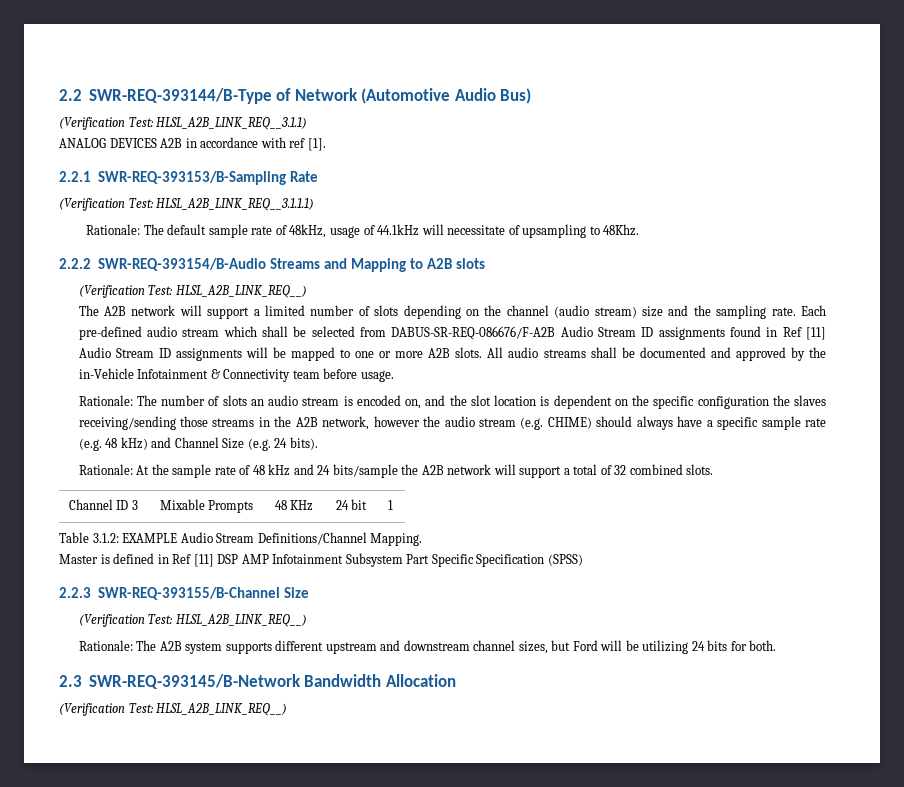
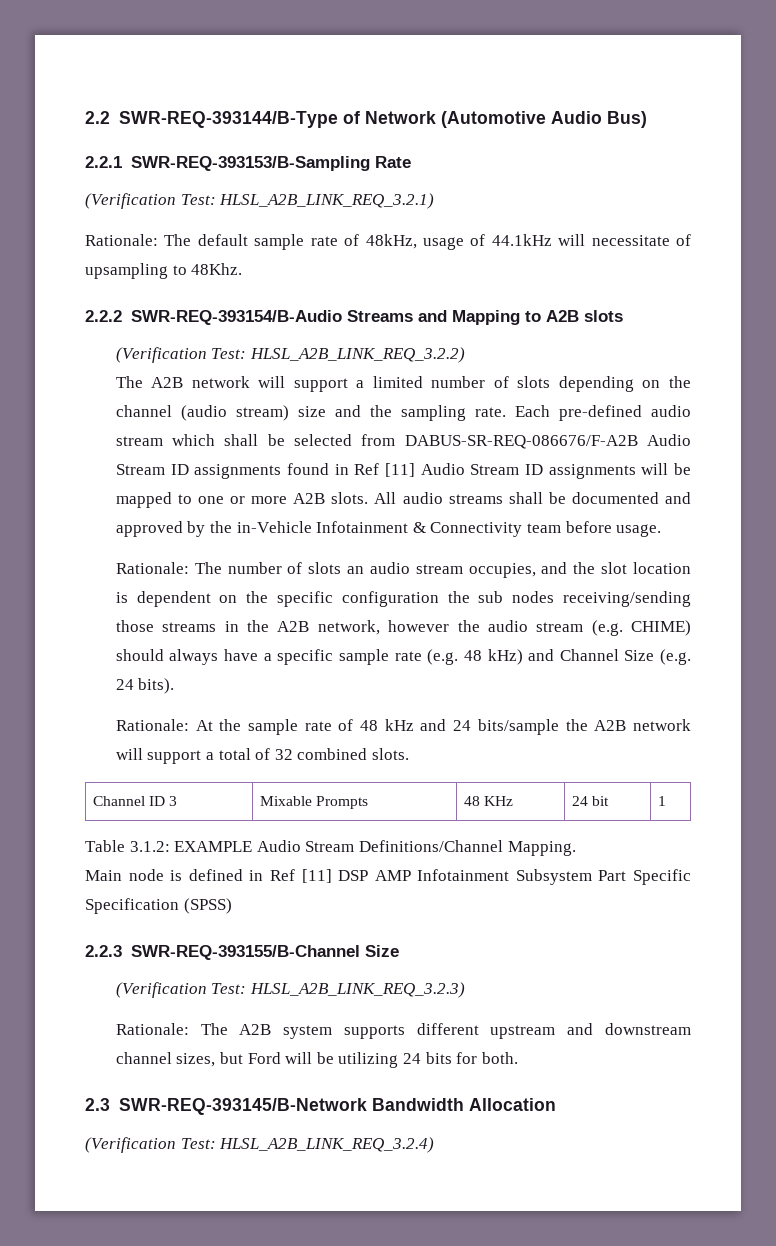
- (Verification Test: HLSL_A2B_LINK_REQ__3.1.1)
- ANALOG DEVICES A2B in accordance with ref [1].
- (Verification Test: HLSL_A2B_LINK_REQ__3.1.1.1)
+ (Verification Test: HLSL_A2B_LINK_REQ_3.2.1)
  2.2.2 SWR-REQ-393154/B-Audio Streams and Mapping to A2B slots
- (Verification Test: HLSL_A2B_LINK_REQ__)
+ (Verification Test: HLSL_A2B_LINK_REQ_3.2.2)
- Rationale: The number of slots an audio stream is encoded on, and the slot location is dependent on the specific configuration the slaves receiving/sending those streams in the A2B network, however the audio stream (e.g. CHIME) should always have a specific sample rate (e.g. 48 kHz) and Channel Size (e.g. 24 bits).
+ Rationale: The number of slots an audio stream occupies, and the slot location is dependent on the specific configuration the sub nodes receiving/sending those streams in the A2B network, however the audio stream (e.g. CHIME) should always have a specific sample rate (e.g. 48 kHz) and Channel Size (e.g. 24 bits).
- Master is defined in Ref [11] DSP AMP Infotainment Subsystem Part Specific Specification (SPSS)
+ Main node is defined in Ref [11] DSP AMP Infotainment Subsystem Part Specific Specification (SPSS)
  2.2.3 SWR-REQ-393155/B-Channel Size
- (Verification Test: HLSL_A2B_LINK_REQ__)
+ (Verification Test: HLSL_A2B_LINK_REQ_3.2.3)
  2.3 SWR-REQ-393145/B-Network Bandwidth Allocation
- (Verification Test: HLSL_A2B_LINK_REQ__)
+ (Verification Test: HLSL_A2B_LINK_REQ_3.2.4)

